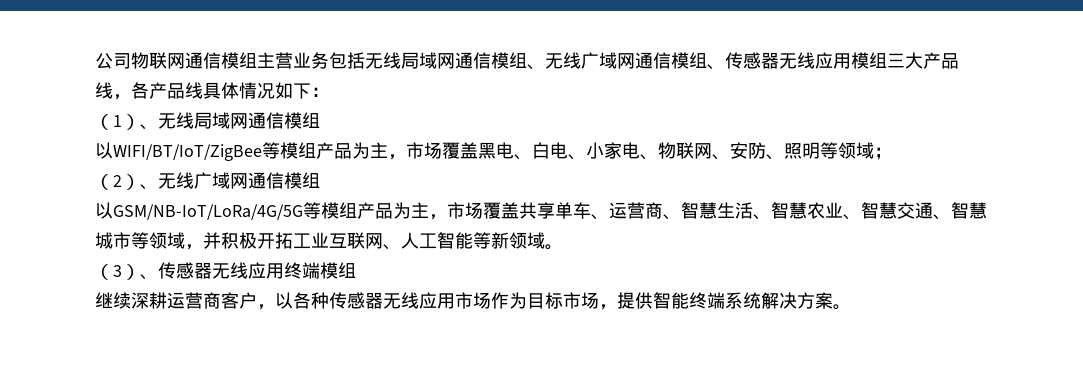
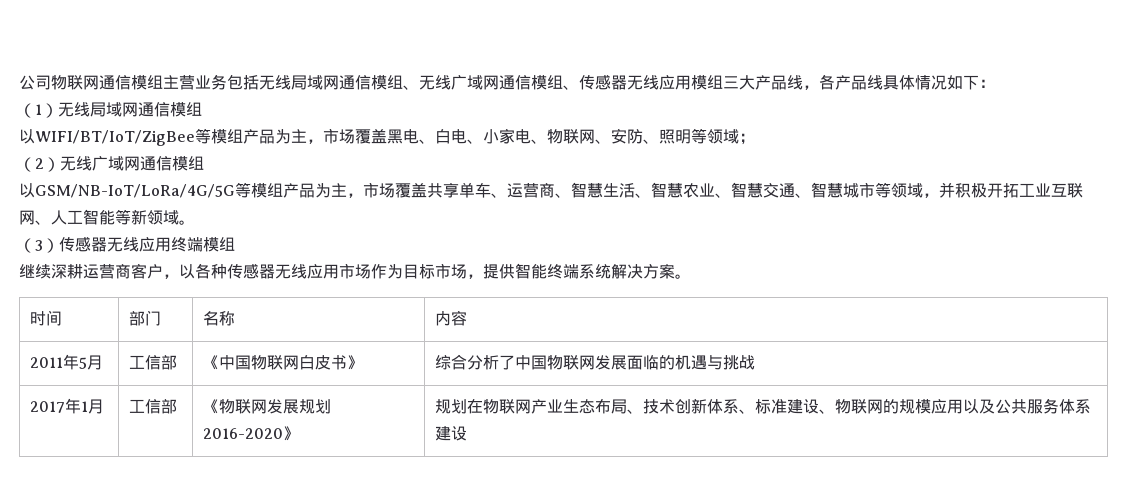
- （1）、无线局域网通信模组
+ （1）无线局域网通信模组
- （2）、无线广域网通信模组
+ （2）无线广域网通信模组
- （3）、传感器无线应用终端模组
+ （3）传感器无线应用终端模组
+ 时间 | 部门 | 名称 | 内容
+ 2011年5月 | 工信部 | 《中国物联网白皮书》 | 综合分析了中国物联网发展面临的机遇与挑战
+ 2017年1月 | 工信部 | 《物联网发展规划2016-2020》 | 规划在物联网产业生态布局、技术创新体系、标准建设、物联网的规模应用以及公共服务体系建设

